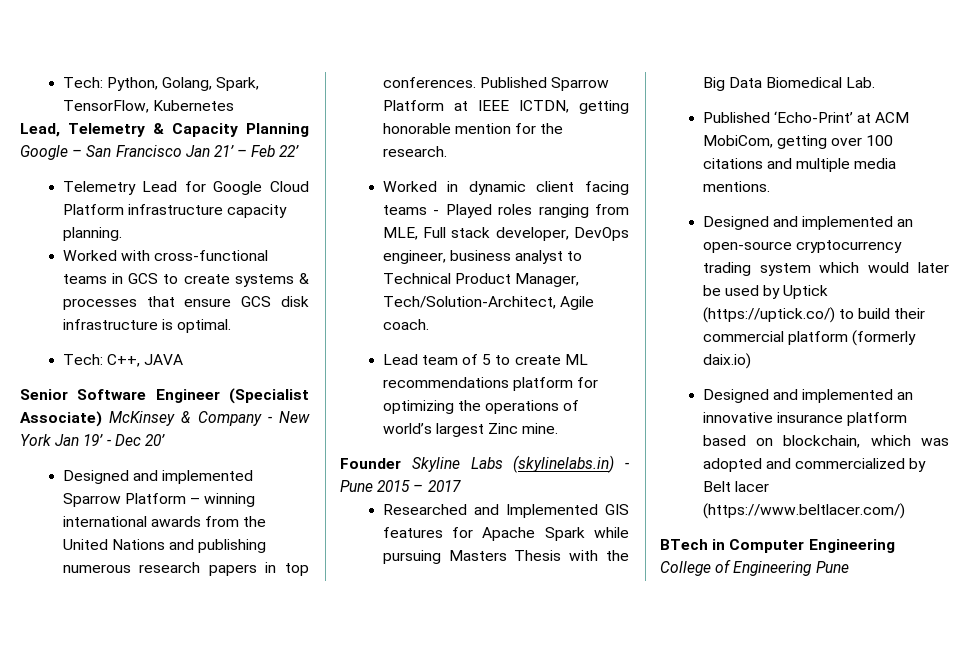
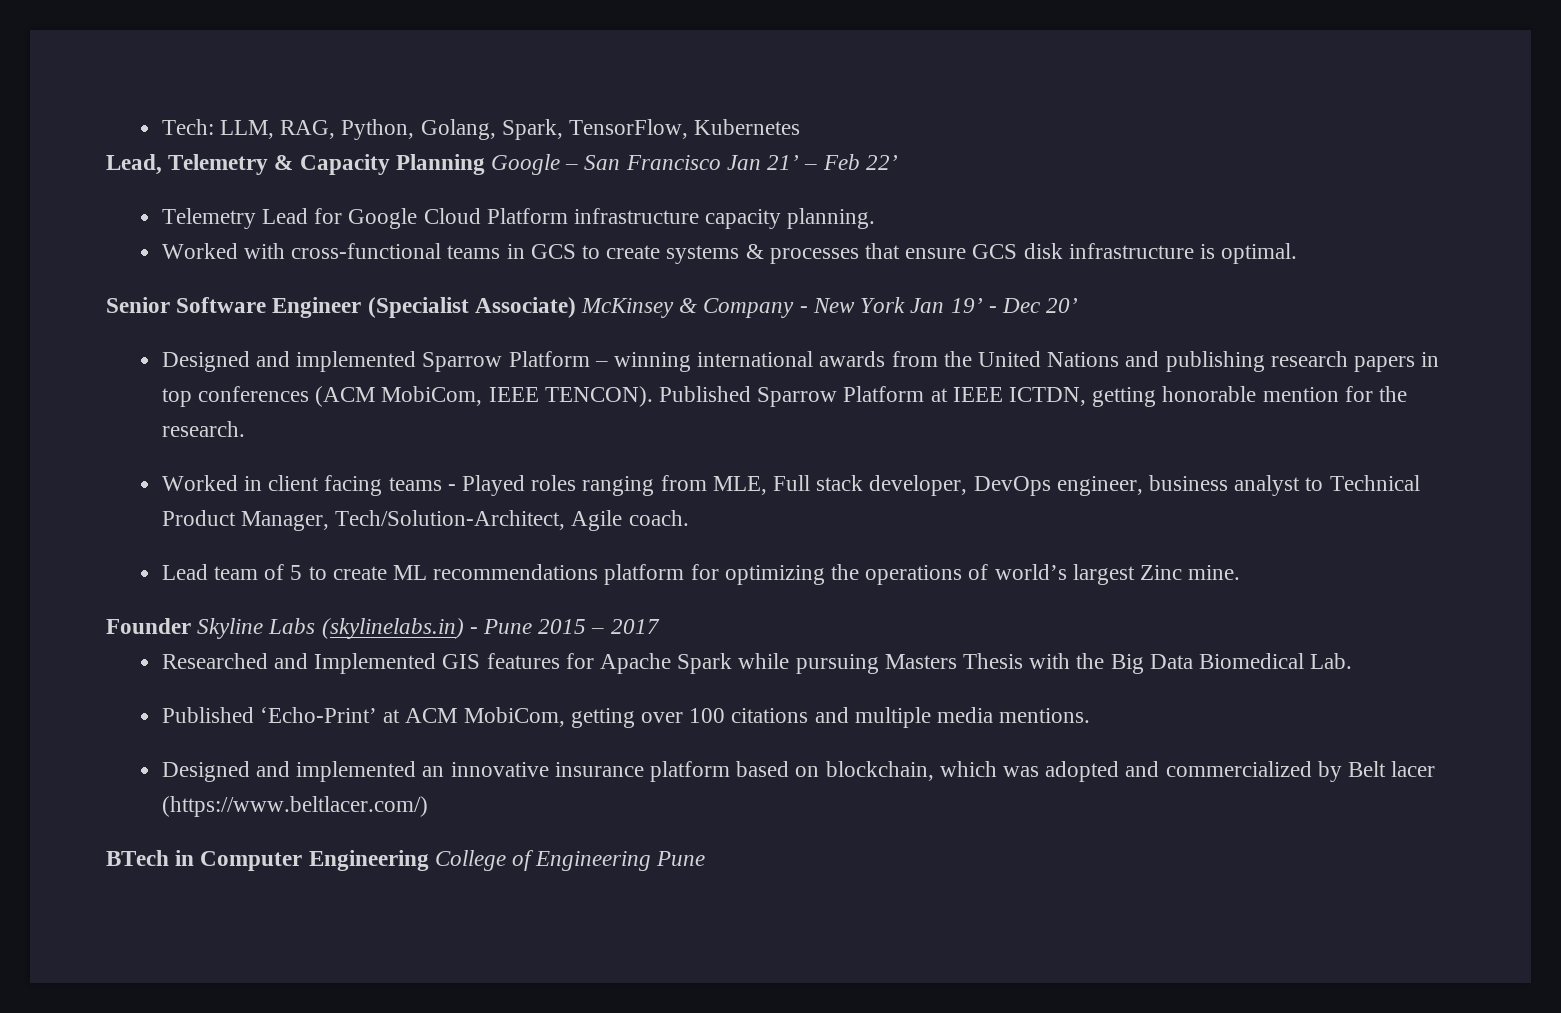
- Tech: Python, Golang, Spark, TensorFlow, Kubernetes
+ Tech: LLM, RAG, Python, Golang, Spark, TensorFlow, Kubernetes
- Tech: C++, JAVA
- Designed and implemented Sparrow Platform – winning international awards from the United Nations and publishing numerous research papers in top conferences.
+ Designed and implemented Sparrow Platform – winning international awards from the United Nations and publishing research papers in top conferences (ACM MobiCom, IEEE TENCON).
- Worked in dynamic client facing teams - Played roles ranging from MLE, Full stack developer, DevOps engineer, business analyst to Technical Product Manager, Tech/Solution-Architect, Agile coach.
+ Worked in client facing teams - Played roles ranging from MLE, Full stack developer, DevOps engineer, business analyst to Technical Product Manager, Tech/Solution-Architect, Agile coach.
- Designed and implemented an open-source cryptocurrency trading system which would later be used by Uptick (https://uptick.co/) to build their commercial platform (formerly daix.io)

